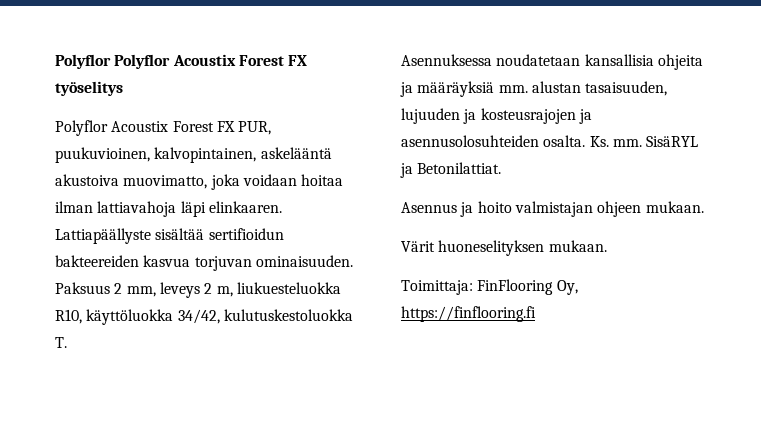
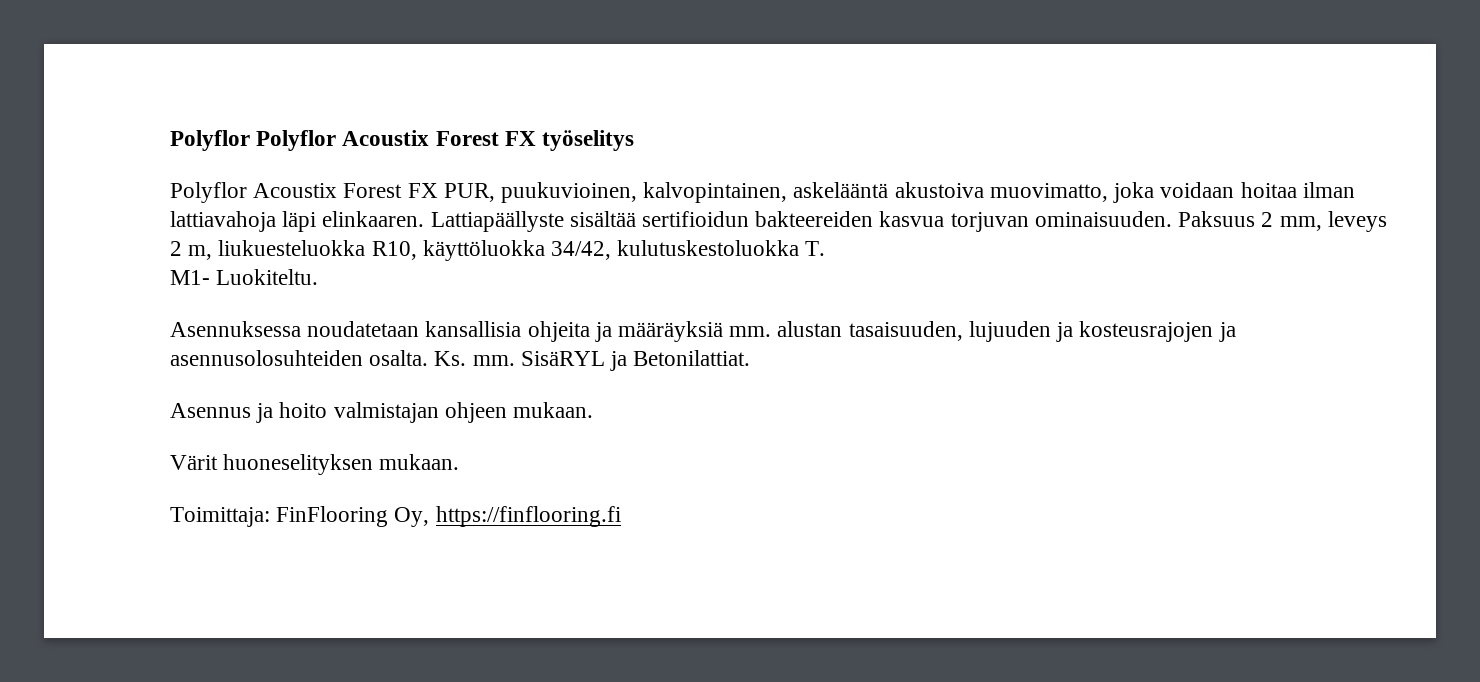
+ M1- Luokiteltu.

